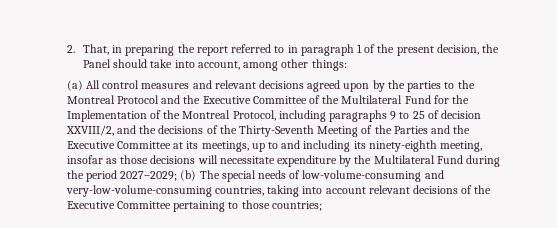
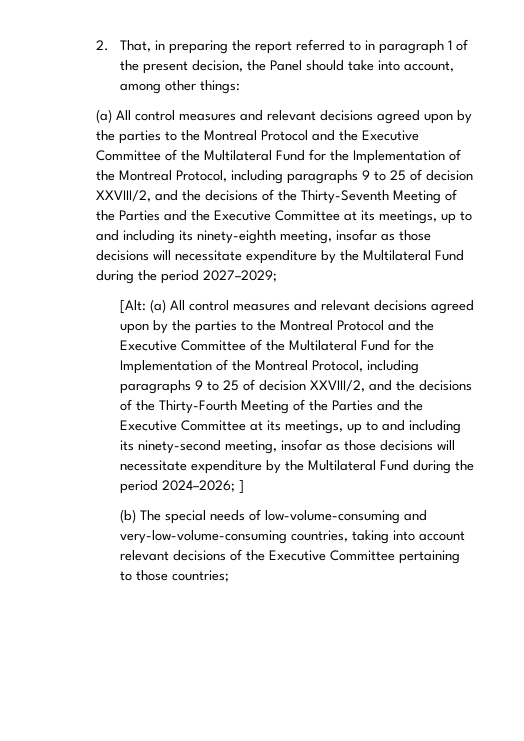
- (a) All control measures and relevant decisions agreed upon by the parties to the Montreal Protocol and the Executive Committee of the Multilateral Fund for the Implementation of the Montreal Protocol, including paragraphs 9 to 25 of decision XXVIII/2, and the decisions of the Thirty-Seventh Meeting of the Parties and the Executive Committee at its meetings, up to and including its ninety-eighth meeting, insofar as those decisions will necessitate expenditure by the Multilateral Fund during the period 2027–2029; (b) The special needs of low-volume-consuming and very-low-volume-consuming countries, taking into account relevant decisions of the Executive Committee pertaining to those countries;
+ (a) All control measures and relevant decisions agreed upon by the parties to the Montreal Protocol and the Executive Committee of the Multilateral Fund for the Implementation of the Montreal Protocol, including paragraphs 9 to 25 of decision XXVIII/2, and the decisions of the Thirty-Seventh Meeting of the Parties and the Executive Committee at its meetings, up to and including its ninety-eighth meeting, insofar as those decisions will necessitate expenditure by the Multilateral Fund during the period 2027–2029;
+ [Alt: (a) All control measures and relevant decisions agreed upon by the parties to the Montreal Protocol and the Executive Committee of the Multilateral Fund for the Implementation of the Montreal Protocol, including paragraphs 9 to 25 of decision XXVIII/2, and the decisions of the Thirty-Fourth Meeting of the Parties and the Executive Committee at its meetings, up to and including its ninety-second meeting, insofar as those decisions will necessitate expenditure by the Multilateral Fund during the period 2024–2026; ]
+ (b) The special needs of low-volume-consuming and very-low-volume-consuming countries, taking into account relevant decisions of the Executive Committee pertaining to those countries;

